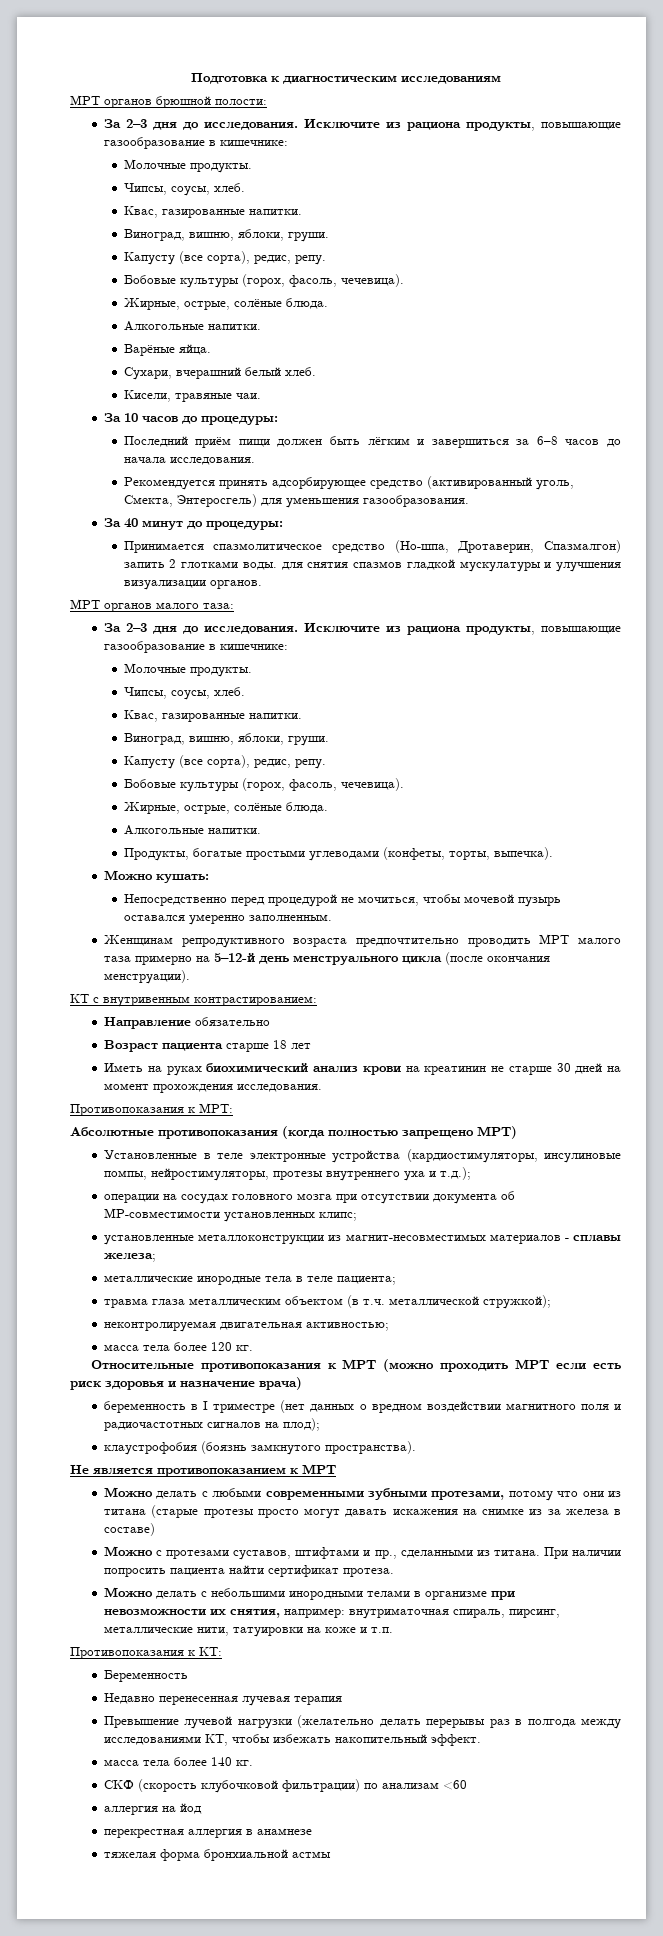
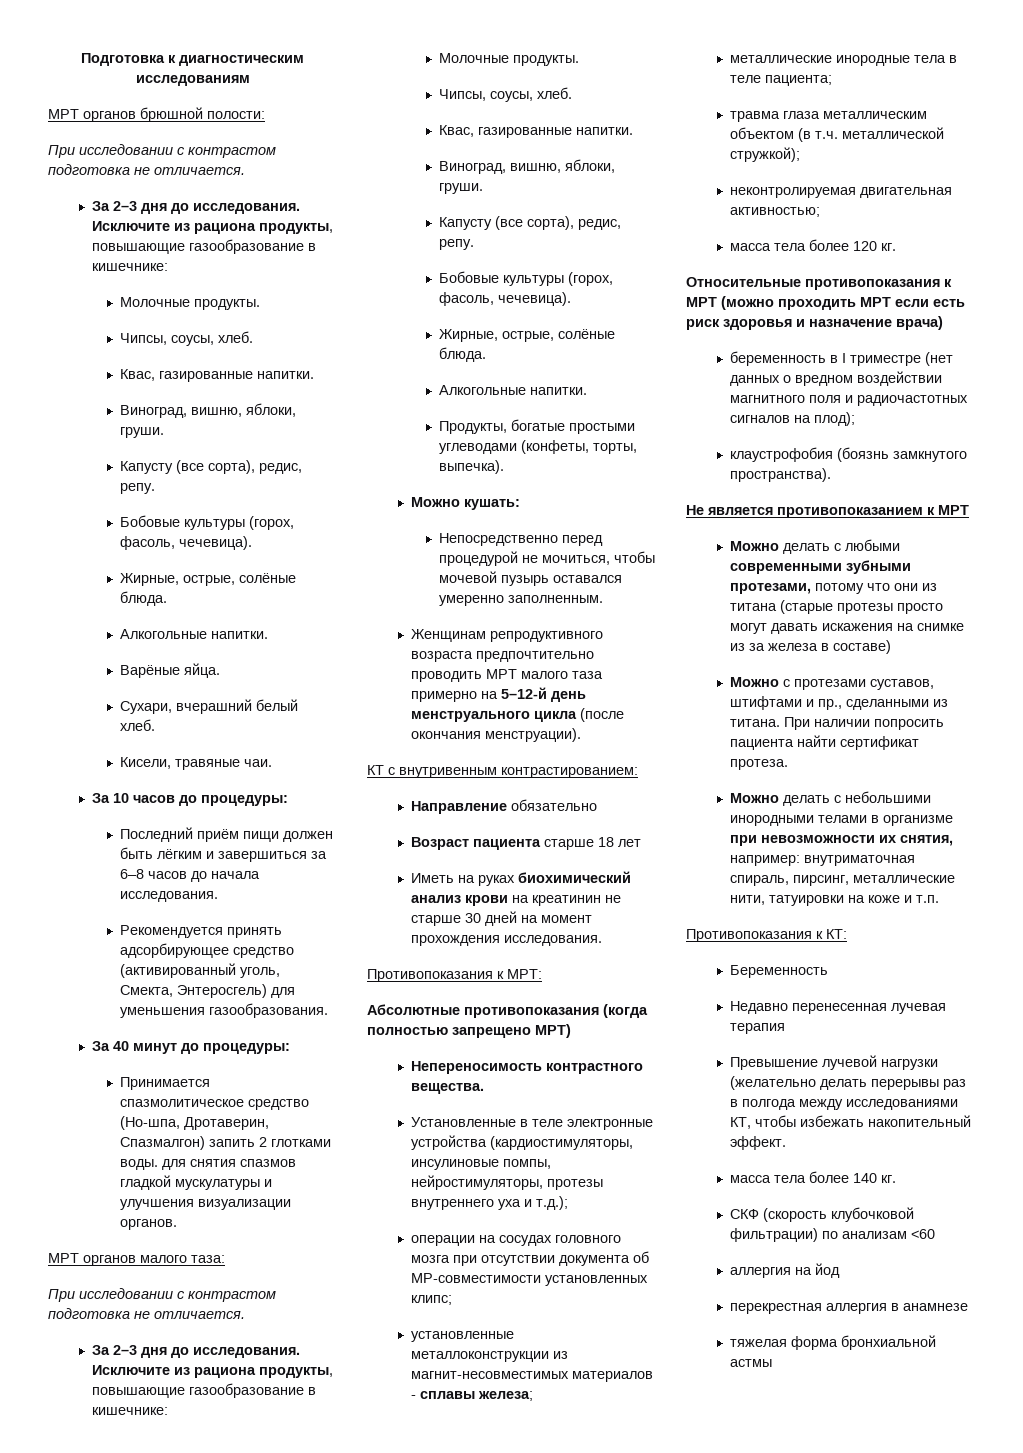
  МРТ органов брюшной полости:
+ При исследовании с контрастом подготовка не отличается.
  МРТ органов малого таза:
+ При исследовании с контрастом подготовка не отличается.
+ Непереносимость контрастного вещества.

